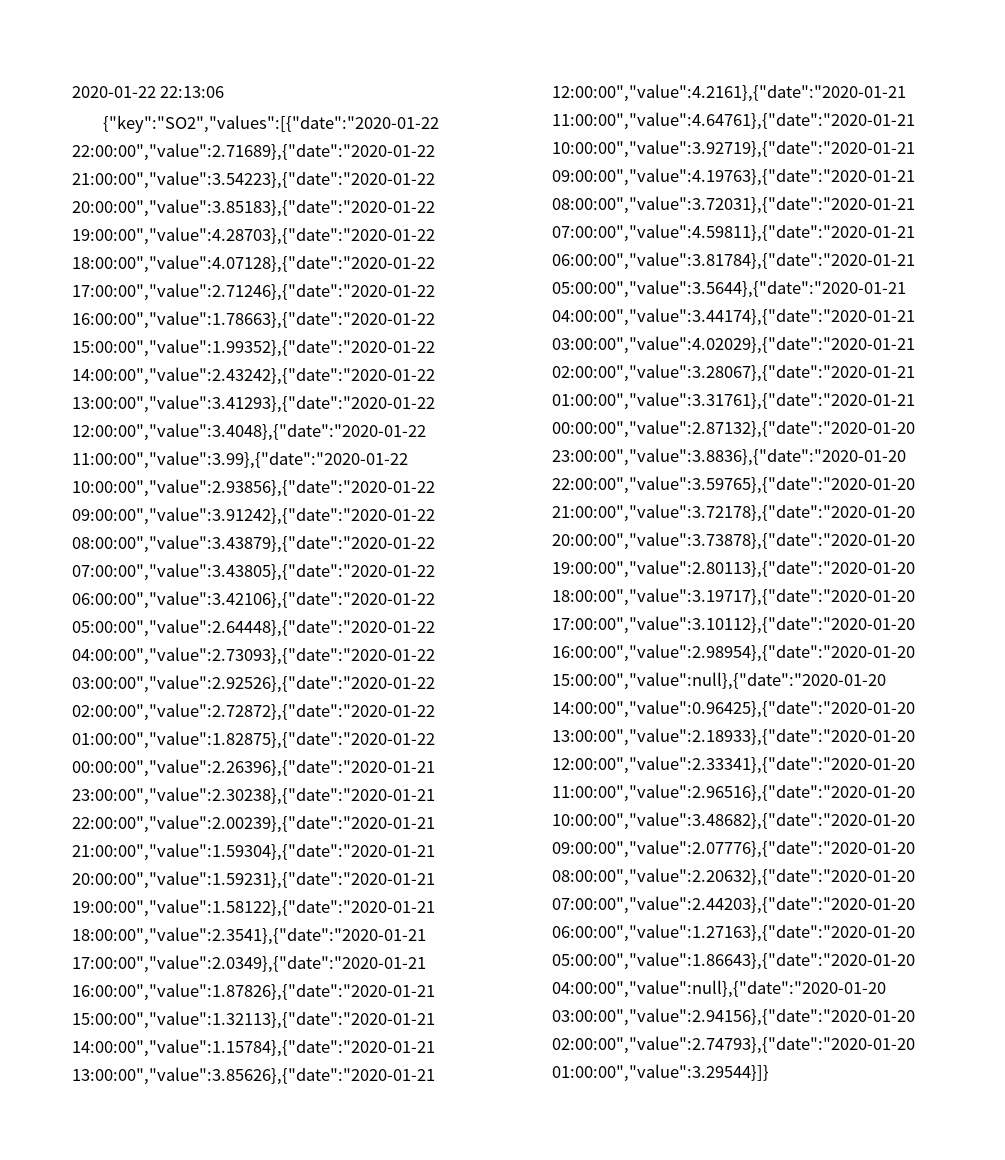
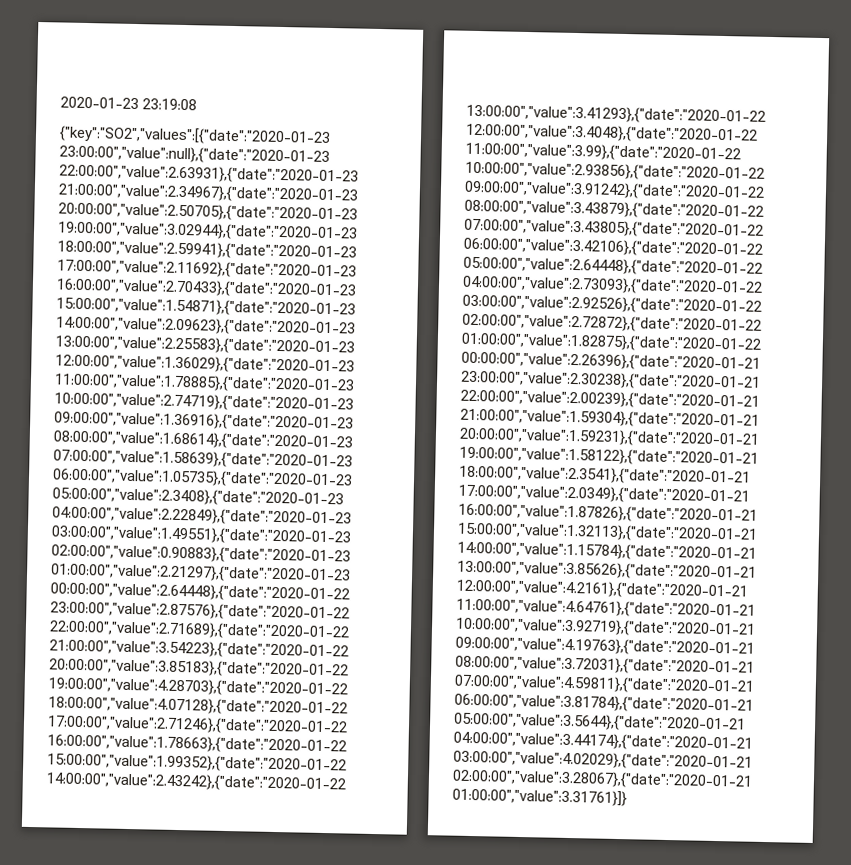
- 2020-01-22 22:13:06
- {"key":"SO2","values":[{"date":"2020-01-22 22:00:00","value":2.71689},{"date":"2020-01-22 21:00:00","value":3.54223},{"date":"2020-01-22 20:00:00","value":3.85183},{"date":"2020-01-22 19:00:00","value":4.28703},{"date":"2020-01-22 18:00:00","value":4.07128},{"date":"2020-01-22 17:00:00","value":2.71246},{"date":"2020-01-22 16:00:00","value":1.78663},{"date":"2020-01-22 15:00:00","value":1.99352},{"date":"2020-01-22 14:00:00","value":2.43242},{"date":"2020-01-22 13:00:00","value":3.41293},{"date":"2020-01-22 12:00:00","value":3.4048},{"date":"2020-01-22 11:00:00","value":3.99},{"date":"2020-01-22 10:00:00","value":2.93856},{"date":"2020-01-22 09:00:00","value":3.91242},{"date":"2020-01-22 08:00:00","value":3.43879},{"date":"2020-01-22 07:00:00","value":3.43805},{"date":"2020-01-22 06:00:00","value":3.42106},{"date":"2020-01-22 05:00:00","value":2.64448},{"date":"2020-01-22 04:00:00","value":2.73093},{"date":"2020-01-22 03:00:00","value":2.92526},{"date":"2020-01-22 02:00:00","value":2.72872},{"date":"2020-01-22 01:00:00","value":1.82875},{"date":"2020-01-22 00:00:00","value":2.26396},{"date":"2020-01-21 23:00:00","value":2.30238},{"date":"2020-01-21 22:00:00","value":2.00239},{"date":"2020-01-21 21:00:00","value":1.59304},{"date":"2020-01-21 20:00:00","value":1.59231},{"date":"2020-01-21 19:00:00","value":1.58122},{"date":"2020-01-21 18:00:00","value":2.3541},{"date":"2020-01-21 17:00:00","value":2.0349},{"date":"2020-01-21 16:00:00","value":1.87826},{"date":"2020-01-21 15:00:00","value":1.32113},{"date":"2020-01-21 14:00:00","value":1.15784},{"date":"2020-01-21 13:00:00","value":3.85626},{"date":"2020-01-21 12:00:00","value":4.2161},{"date":"2020-01-21 11:00:00","value":4.64761},{"date":"2020-01-21 10:00:00","value":3.92719},{"date":"2020-01-21 09:00:00","value":4.19763},{"date":"2020-01-21 08:00:00","value":3.72031},{"date":"2020-01-21 07:00:00","value":4.59811},{"date":"2020-01-21 06:00:00","value":3.81784},{"date":"2020-01-21 05:00:00","value":3.5644},{"date":"2020-01-21 04:00:00","value":3.44174},{"date":"2020-01-21 03:00:00","value":4.02029},{"date":"2020-01-21 02:00:00","value":3.28067},{"date":"2020-01-21 01:00:00","value":3.31761},{"date":"2020-01-21 00:00:00","value":2.87132},{"date":"2020-01-20 23:00:00","value":3.8836},{"date":"2020-01-20 22:00:00","value":3.59765},{"date":"2020-01-20 21:00:00","value":3.72178},{"date":"2020-01-20 20:00:00","value":3.73878},{"date":"2020-01-20 19:00:00","value":2.80113},{"date":"2020-01-20 18:00:00","value":3.19717},{"date":"2020-01-20 17:00:00","value":3.10112},{"date":"2020-01-20 16:00:00","value":2.98954},{"date":"2020-01-20 15:00:00","value":null},{"date":"2020-01-20 14:00:00","value":0.96425},{"date":"2020-01-20 13:00:00","value":2.18933},{"date":"2020-01-20 12:00:00","value":2.33341},{"date":"2020-01-20 11:00:00","value":2.96516},{"date":"2020-01-20 10:00:00","value":3.48682},{"date":"2020-01-20 09:00:00","value":2.07776},{"date":"2020-01-20 08:00:00","value":2.20632},{"date":"2020-01-20 07:00:00","value":2.44203},{"date":"2020-01-20 06:00:00","value":1.27163},{"date":"2020-01-20 05:00:00","value":1.86643},{"date":"2020-01-20 04:00:00","value":null},{"date":"2020-01-20 03:00:00","value":2.94156},{"date":"2020-01-20 02:00:00","value":2.74793},{"date":"2020-01-20 01:00:00","value":3.29544}]}
+ 2020-01-23 23:19:08
+ {"key":"SO2","values":[{"date":"2020-01-23 23:00:00","value":null},{"date":"2020-01-23 22:00:00","value":2.63931},{"date":"2020-01-23 21:00:00","value":2.34967},{"date":"2020-01-23 20:00:00","value":2.50705},{"date":"2020-01-23 19:00:00","value":3.02944},{"date":"2020-01-23 18:00:00","value":2.59941},{"date":"2020-01-23 17:00:00","value":2.11692},{"date":"2020-01-23 16:00:00","value":2.70433},{"date":"2020-01-23 15:00:00","value":1.54871},{"date":"2020-01-23 14:00:00","value":2.09623},{"date":"2020-01-23 13:00:00","value":2.25583},{"date":"2020-01-23 12:00:00","value":1.36029},{"date":"2020-01-23 11:00:00","value":1.78885},{"date":"2020-01-23 10:00:00","value":2.74719},{"date":"2020-01-23 09:00:00","value":1.36916},{"date":"2020-01-23 08:00:00","value":1.68614},{"date":"2020-01-23 07:00:00","value":1.58639},{"date":"2020-01-23 06:00:00","value":1.05735},{"date":"2020-01-23 05:00:00","value":2.3408},{"date":"2020-01-23 04:00:00","value":2.22849},{"date":"2020-01-23 03:00:00","value":1.49551},{"date":"2020-01-23 02:00:00","value":0.90883},{"date":"2020-01-23 01:00:00","value":2.21297},{"date":"2020-01-23 00:00:00","value":2.64448},{"date":"2020-01-22 23:00:00","value":2.87576},{"date":"2020-01-22 22:00:00","value":2.71689},{"date":"2020-01-22 21:00:00","value":3.54223},{"date":"2020-01-22 20:00:00","value":3.85183},{"date":"2020-01-22 19:00:00","value":4.28703},{"date":"2020-01-22 18:00:00","value":4.07128},{"date":"2020-01-22 17:00:00","value":2.71246},{"date":"2020-01-22 16:00:00","value":1.78663},{"date":"2020-01-22 15:00:00","value":1.99352},{"date":"2020-01-22 14:00:00","value":2.43242},{"date":"2020-01-22 13:00:00","value":3.41293},{"date":"2020-01-22 12:00:00","value":3.4048},{"date":"2020-01-22 11:00:00","value":3.99},{"date":"2020-01-22 10:00:00","value":2.93856},{"date":"2020-01-22 09:00:00","value":3.91242},{"date":"2020-01-22 08:00:00","value":3.43879},{"date":"2020-01-22 07:00:00","value":3.43805},{"date":"2020-01-22 06:00:00","value":3.42106},{"date":"2020-01-22 05:00:00","value":2.64448},{"date":"2020-01-22 04:00:00","value":2.73093},{"date":"2020-01-22 03:00:00","value":2.92526},{"date":"2020-01-22 02:00:00","value":2.72872},{"date":"2020-01-22 01:00:00","value":1.82875},{"date":"2020-01-22 00:00:00","value":2.26396},{"date":"2020-01-21 23:00:00","value":2.30238},{"date":"2020-01-21 22:00:00","value":2.00239},{"date":"2020-01-21 21:00:00","value":1.59304},{"date":"2020-01-21 20:00:00","value":1.59231},{"date":"2020-01-21 19:00:00","value":1.58122},{"date":"2020-01-21 18:00:00","value":2.3541},{"date":"2020-01-21 17:00:00","value":2.0349},{"date":"2020-01-21 16:00:00","value":1.87826},{"date":"2020-01-21 15:00:00","value":1.32113},{"date":"2020-01-21 14:00:00","value":1.15784},{"date":"2020-01-21 13:00:00","value":3.85626},{"date":"2020-01-21 12:00:00","value":4.2161},{"date":"2020-01-21 11:00:00","value":4.64761},{"date":"2020-01-21 10:00:00","value":3.92719},{"date":"2020-01-21 09:00:00","value":4.19763},{"date":"2020-01-21 08:00:00","value":3.72031},{"date":"2020-01-21 07:00:00","value":4.59811},{"date":"2020-01-21 06:00:00","value":3.81784},{"date":"2020-01-21 05:00:00","value":3.5644},{"date":"2020-01-21 04:00:00","value":3.44174},{"date":"2020-01-21 03:00:00","value":4.02029},{"date":"2020-01-21 02:00:00","value":3.28067},{"date":"2020-01-21 01:00:00","value":3.31761}]}

